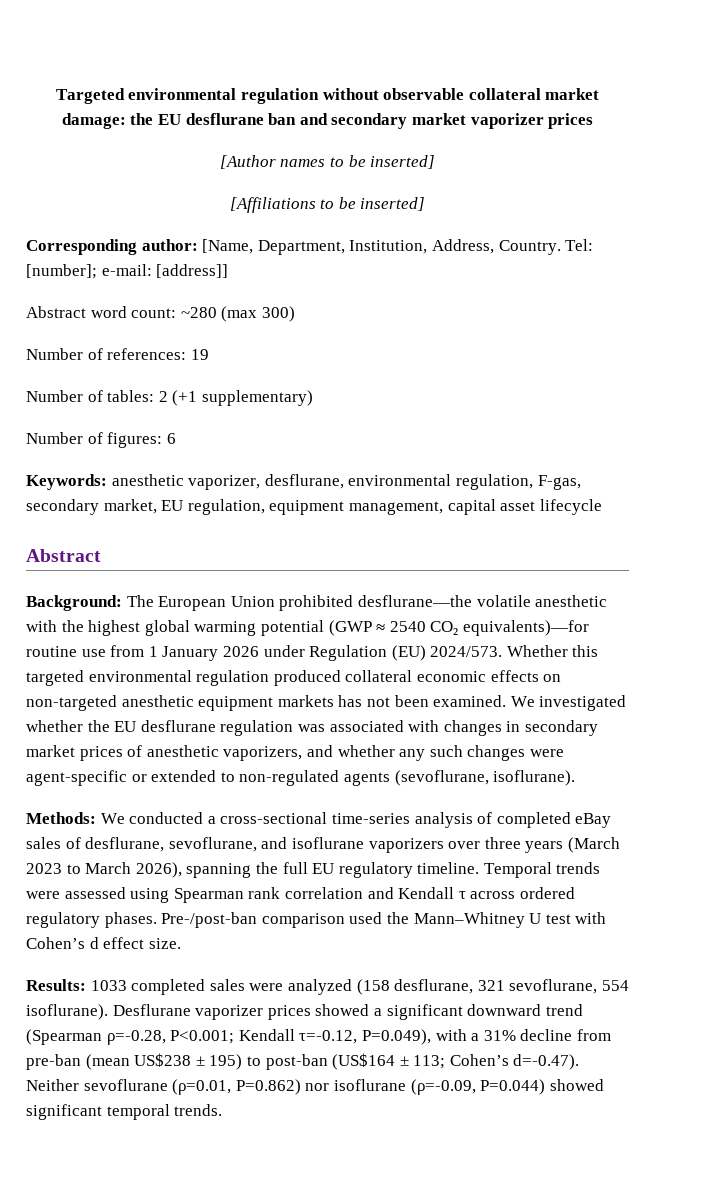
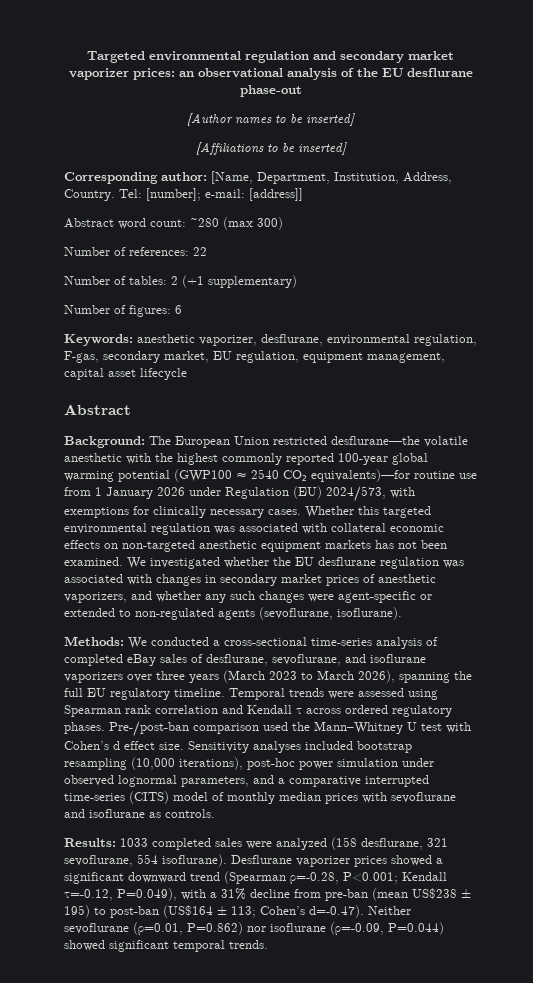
- Targeted environmental regulation without observable collateral market damage: the EU desflurane ban and secondary market vaporizer prices
+ Targeted environmental regulation and secondary market vaporizer prices: an observational analysis of the EU desflurane phase-out
- Number of references: 19
+ Number of references: 22
- Background: The European Union prohibited desflurane—the volatile anesthetic with the highest global warming potential (GWP ≈ 2540 CO₂ equivalents)—for routine use from 1 January 2026 under Regulation (EU) 2024/573.
+ Background: The European Union restricted desflurane—the volatile anesthetic with the highest commonly reported 100-year global warming potential (GWP100 ≈ 2540 CO₂ equivalents)—for routine use from 1 January 2026 under Regulation (EU) 2024/573, with exemptions for clinically necessary cases.
- Whether this targeted environmental regulation produced collateral economic effects on non-targeted anesthetic equipment markets has not been examined.
+ Whether this targeted environmental regulation was associated with collateral economic effects on non-targeted anesthetic equipment markets has not been examined.
+ Sensitivity analyses included bootstrap resampling (10,000 iterations), post-hoc power simulation under observed lognormal parameters, and a comparative interrupted time-series (CITS) model of monthly median prices with sevoflurane and isoflurane as controls.

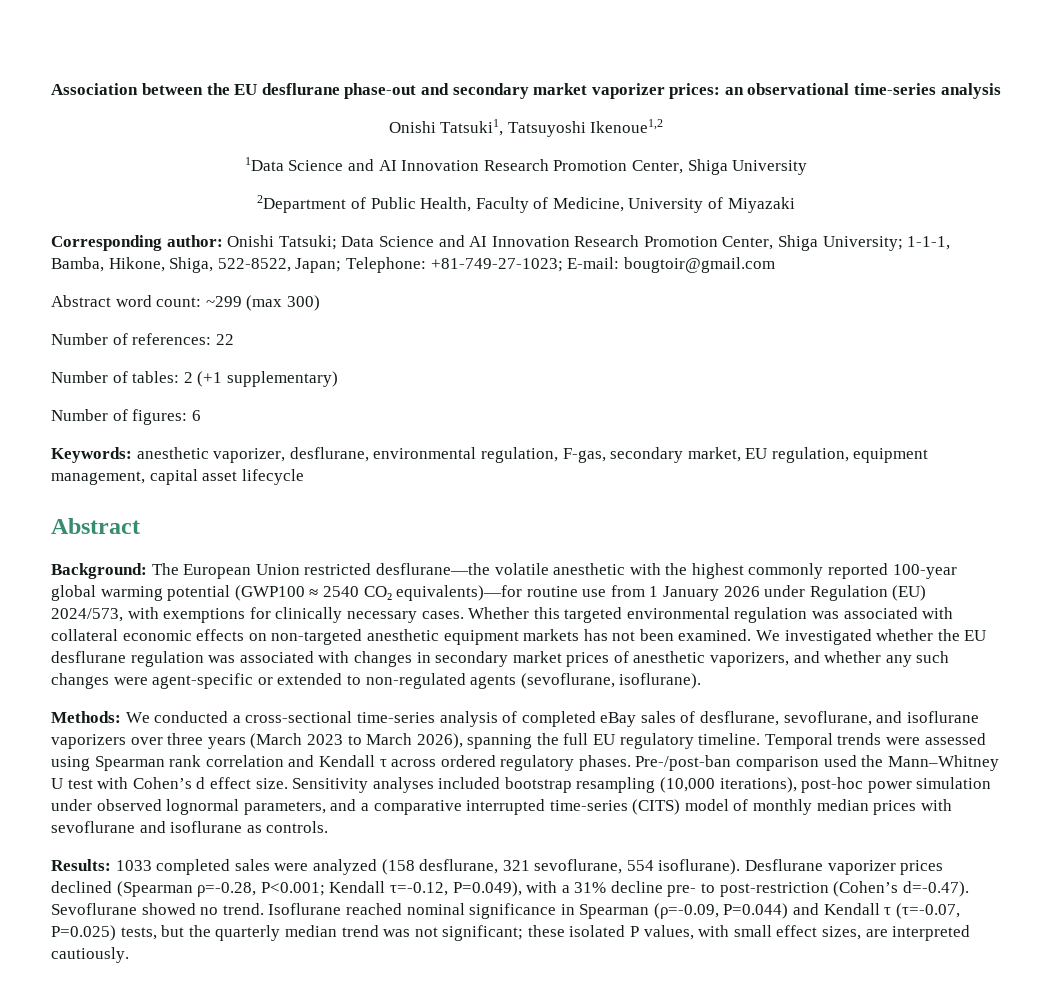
- Targeted environmental regulation and secondary market vaporizer prices: an observational analysis of the EU desflurane phase-out
- [Author names to be inserted]
- [Affiliations to be inserted]
- Corresponding author: [Name, Department, Institution, Address, Country. Tel: [number]; e-mail: [address]]
+ Association between the EU desflurane phase-out and secondary market vaporizer prices: an observational time-series analysis
+ Onishi Tatsuki1, Tatsuyoshi Ikenoue1,2
+ 1Data Science and AI Innovation Research Promotion Center, Shiga University
+ 2Department of Public Health, Faculty of Medicine, University of Miyazaki
+ Corresponding author: Onishi Tatsuki; Data Science and AI Innovation Research Promotion Center, Shiga University; 1-1-1, Bamba, Hikone, Shiga, 522-8522, Japan; Telephone: +81-749-27-1023; E-mail: bougtoir@gmail.com
- Abstract word count: ~280 (max 300)
+ Abstract word count: ~299 (max 300)
- Desflurane vaporizer prices showed a significant downward trend (Spearman ρ=-0.28, P<0.001; Kendall τ=-0.12, P=0.049), with a 31% decline from pre-ban (mean US$238 ± 195) to post-ban (US$164 ± 113; Cohen’s d=-0.47). Neither sevoflurane (ρ=0.01, P=0.862) nor isoflurane (ρ=-0.09, P=0.044) showed significant temporal trends.
+ Desflurane vaporizer prices declined (Spearman ρ=-0.28, P<0.001; Kendall τ=-0.12, P=0.049), with a 31% decline pre- to post-restriction (Cohen’s d=-0.47). Sevoflurane showed no trend. Isoflurane reached nominal significance in Spearman (ρ=-0.09, P=0.044) and Kendall τ (τ=-0.07, P=0.025) tests, but the quarterly median trend was not significant; these isolated P values, with small effect sizes, are interpreted cautiously.

